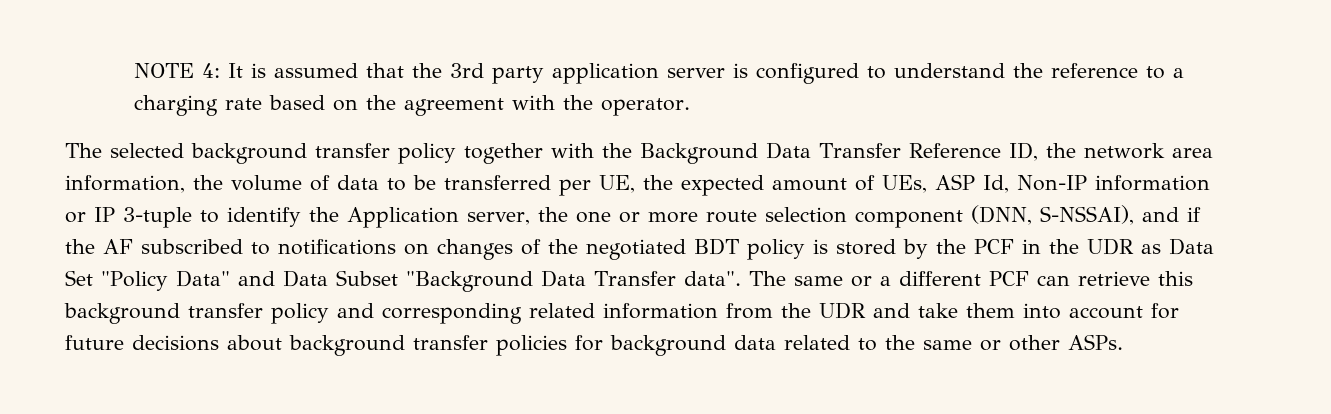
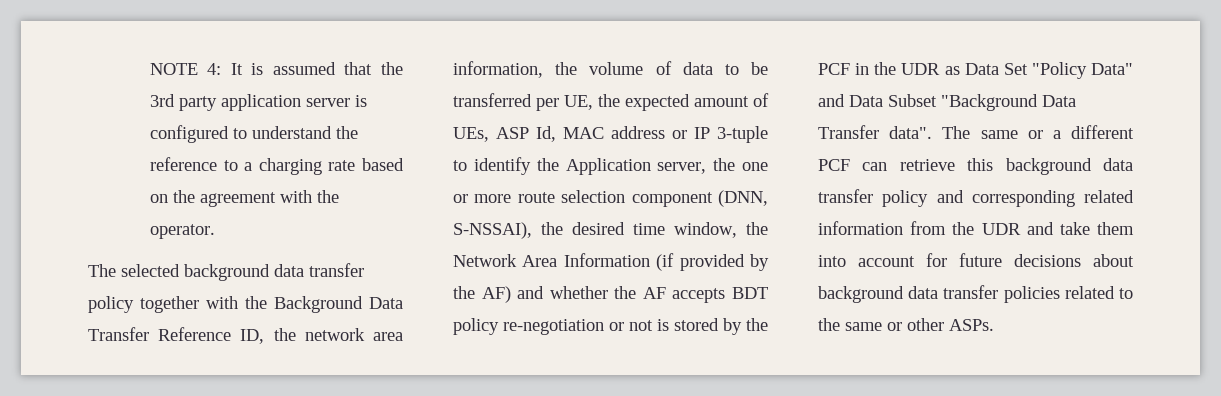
- The selected background transfer policy together with the Background Data Transfer Reference ID, the network area information, the volume of data to be transferred per UE, the expected amount of UEs, ASP Id, Non-IP information or IP 3-tuple to identify the Application server, the one or more route selection component (DNN, S-NSSAI), and if the AF subscribed to notifications on changes of the negotiated BDT policy is stored by the PCF in the UDR as Data Set "Policy Data" and Data Subset "Background Data Transfer data".
+ The selected background data transfer policy together with the Background Data Transfer Reference ID, the network area information, the volume of data to be transferred per UE, the expected amount of UEs, ASP Id, MAC address or IP 3-tuple to identify the Application server, the one or more route selection component (DNN, S-NSSAI), the desired time window, the Network Area Information (if provided by the AF) and whether the AF accepts BDT policy re-negotiation or not is stored by the PCF in the UDR as Data Set "Policy Data" and Data Subset "Background Data Transfer data".
- The same or a different PCF can retrieve this background transfer policy and corresponding related information from the UDR and take them into account for future decisions about background transfer policies for background data related to the same or other ASPs.
+ The same or a different PCF can retrieve this background data transfer policy and corresponding related information from the UDR and take them into account for future decisions about background data transfer policies related to the same or other ASPs.

